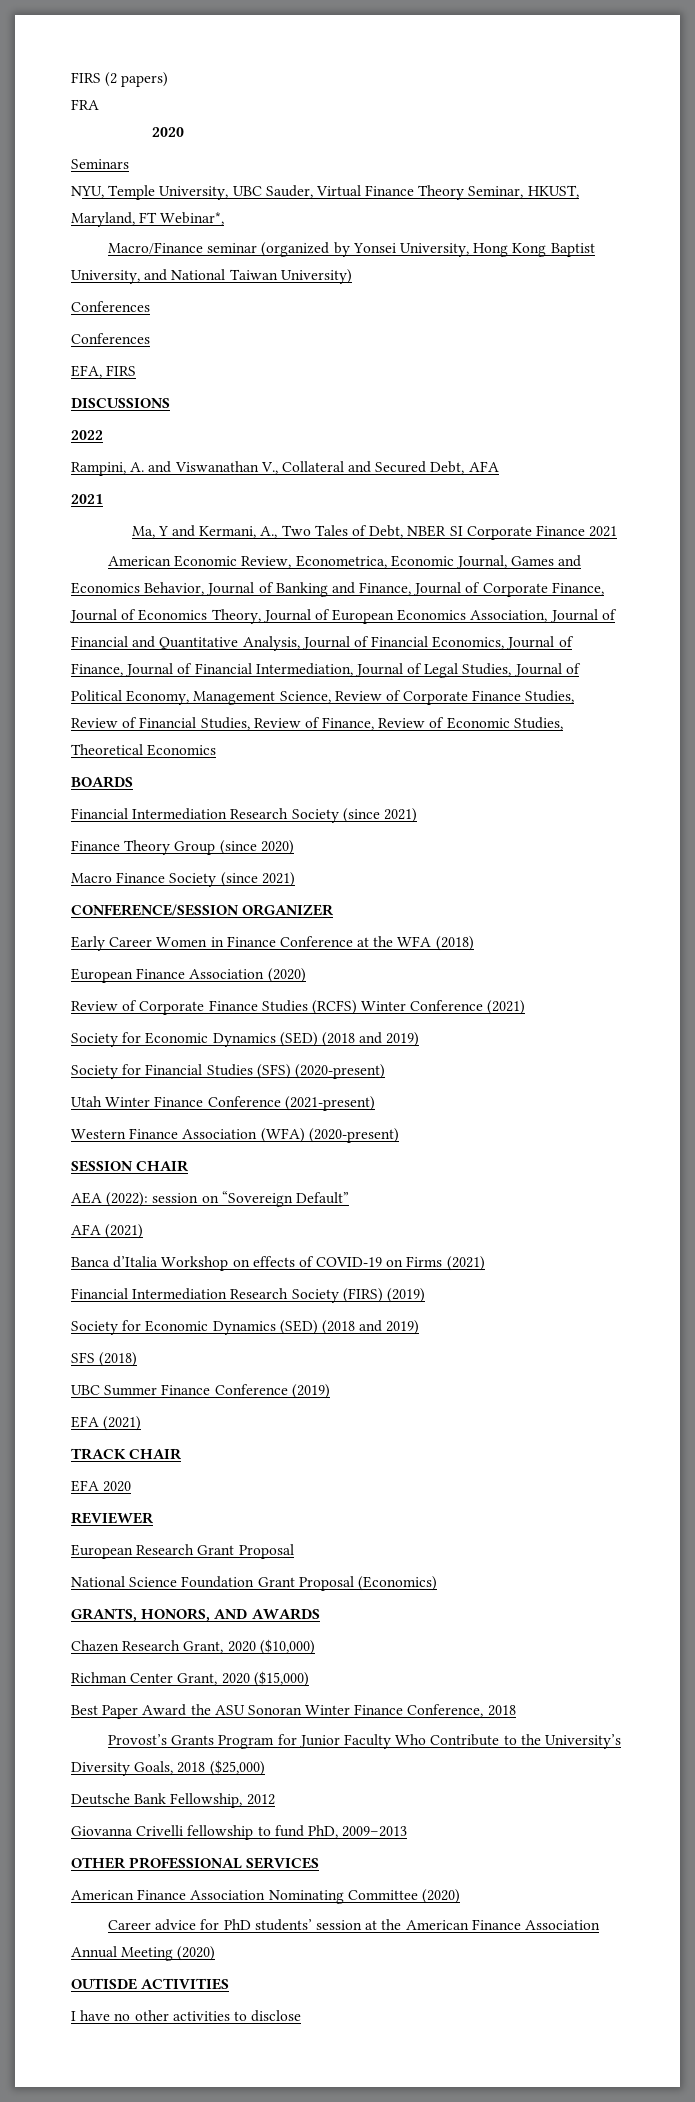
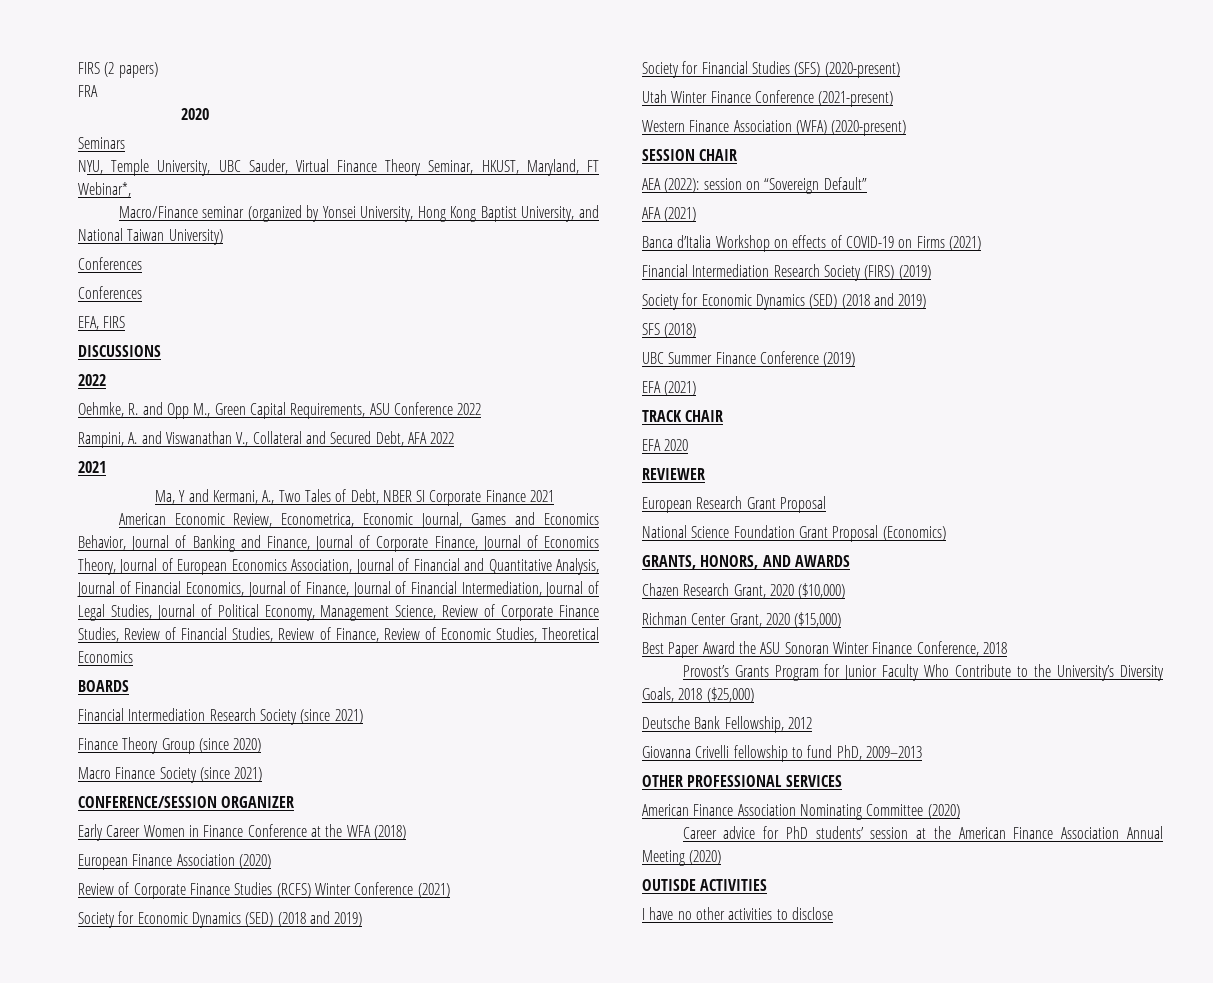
+ Oehmke, R. and Opp M., Green Capital Requirements, ASU Conference 2022
- Rampini, A. and Viswanathan V., Collateral and Secured Debt, AFA
+ Rampini, A. and Viswanathan V., Collateral and Secured Debt, AFA 2022

